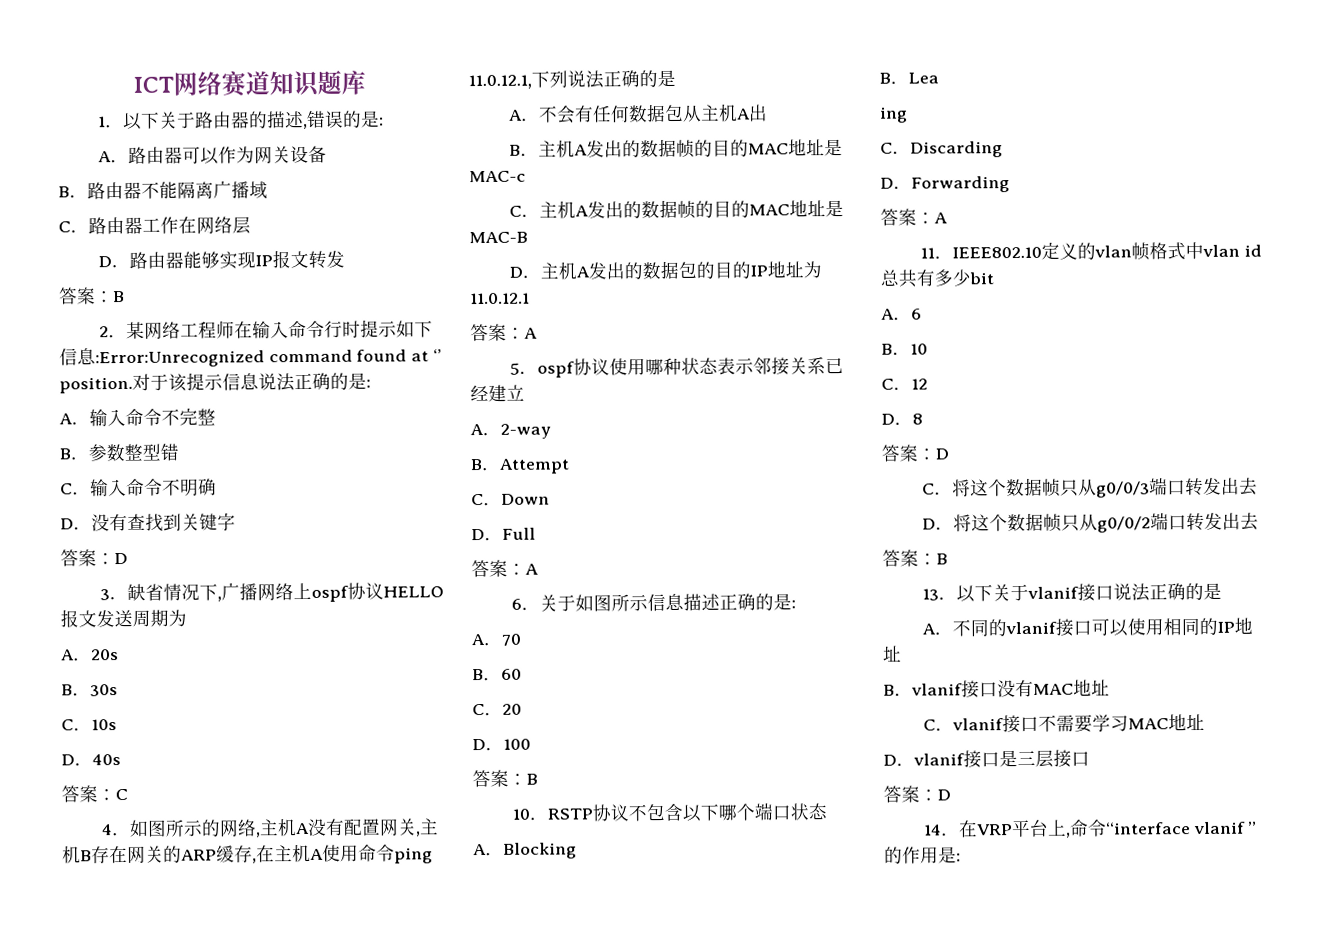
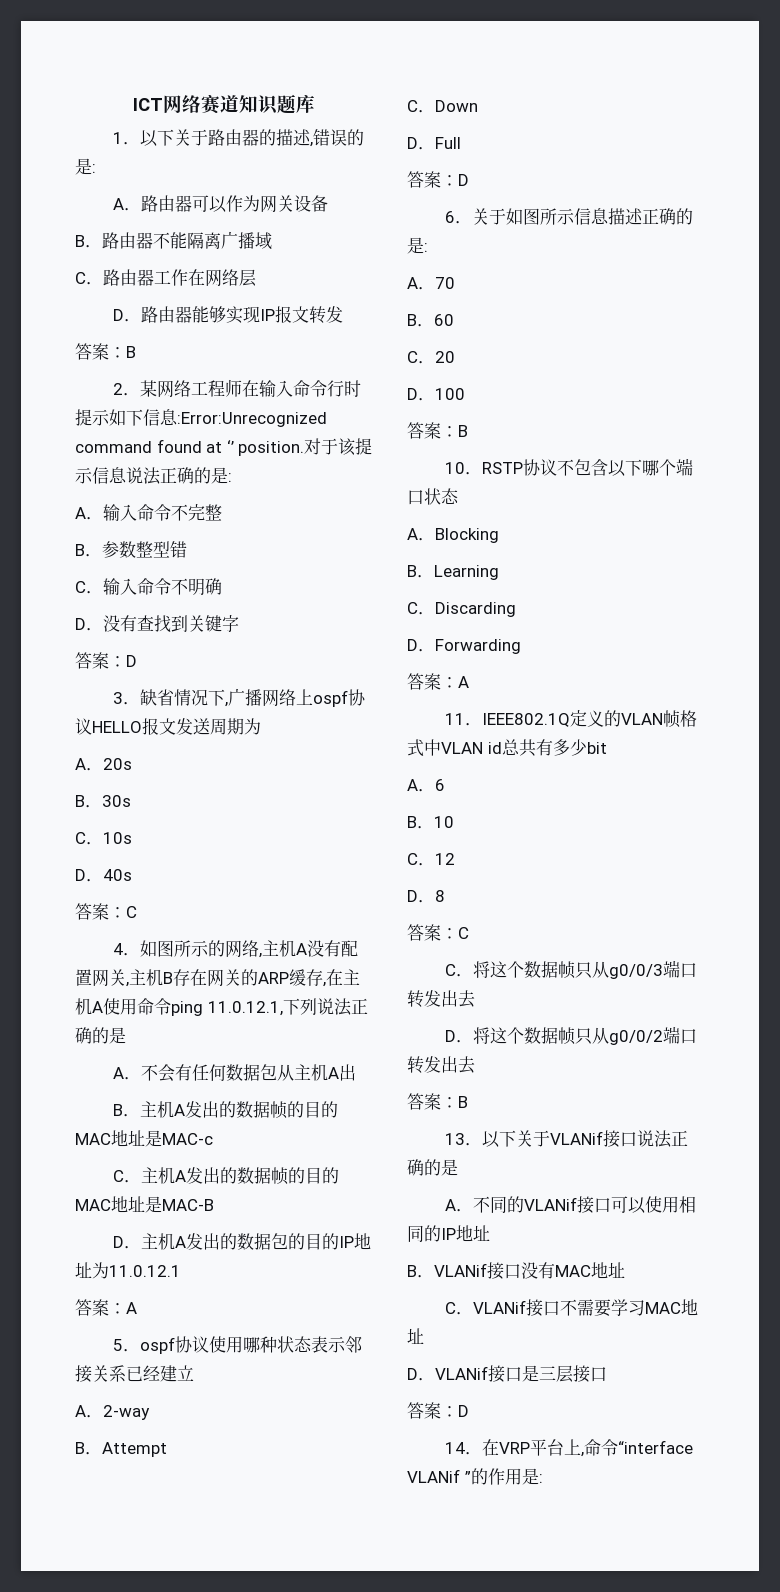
  D．Full
- 答案：A
+ 答案：D
- B．Lea
- ing
+ B．Learning
- 11．IEEE802.10定义的vlan帧格式中vlan id总共有多少bit
+ 11．IEEE802.1Q定义的VLAN帧格式中VLAN id总共有多少bit
  D．8
- 答案：D
+ 答案：C
- 13．以下关于vlanif接口说法正确的是
+ 13．以下关于VLANif接口说法正确的是
- A．不同的vlanif接口可以使用相同的IP地址
+ A．不同的VLANif接口可以使用相同的IP地址
- B．vlanif接口没有MAC地址
+ B．VLANif接口没有MAC地址
- C．vlanif接口不需要学习MAC地址
+ C．VLANif接口不需要学习MAC地址
- D．vlanif接口是三层接口
+ D．VLANif接口是三层接口
- 14．在VRP平台上,命令“interface vlanif ”的作用是:
+ 14．在VRP平台上,命令“interface VLANif ”的作用是:

